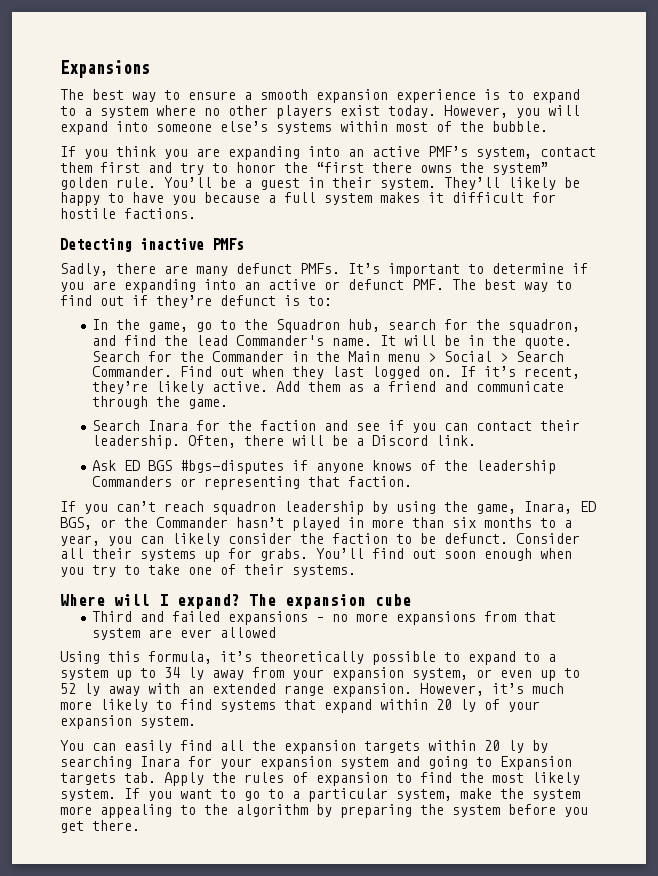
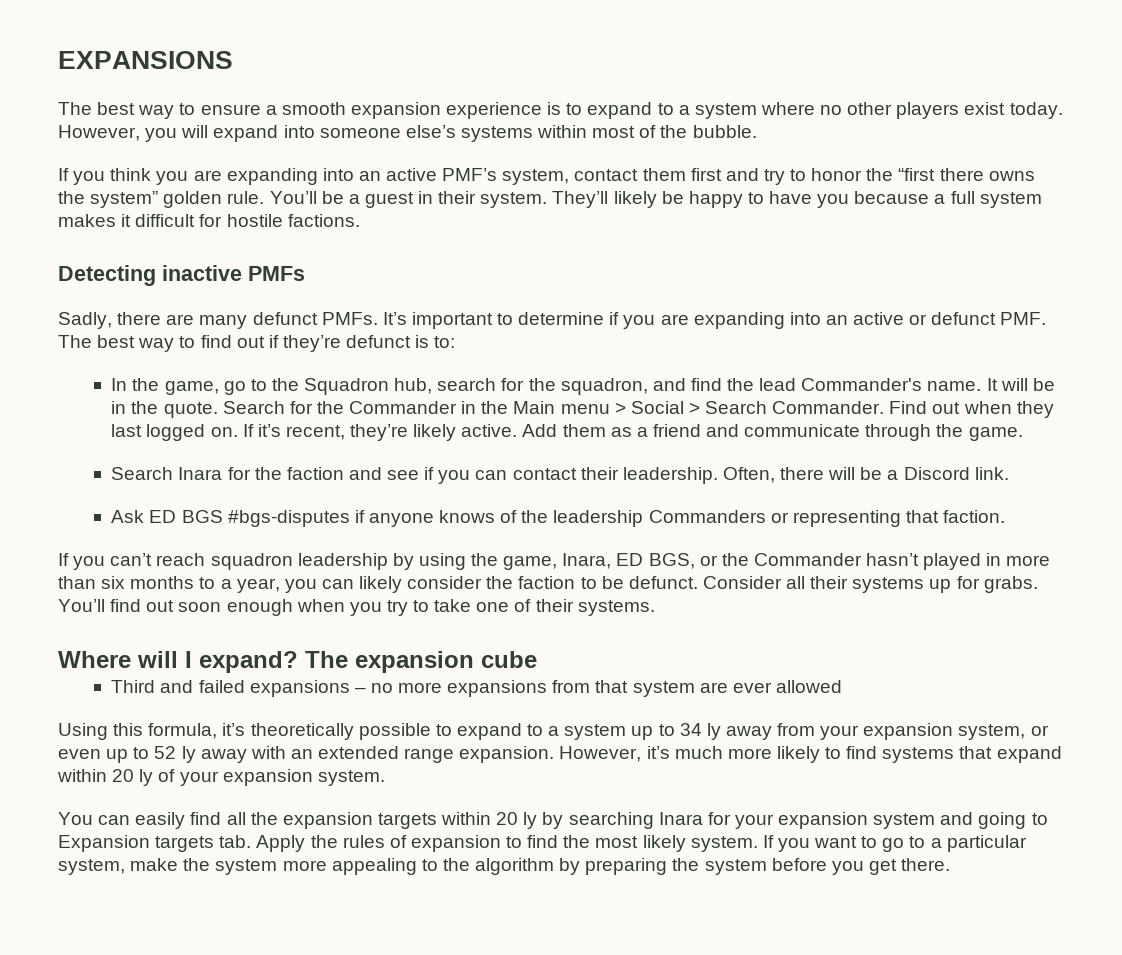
- Expansions
+ EXPANSIONS

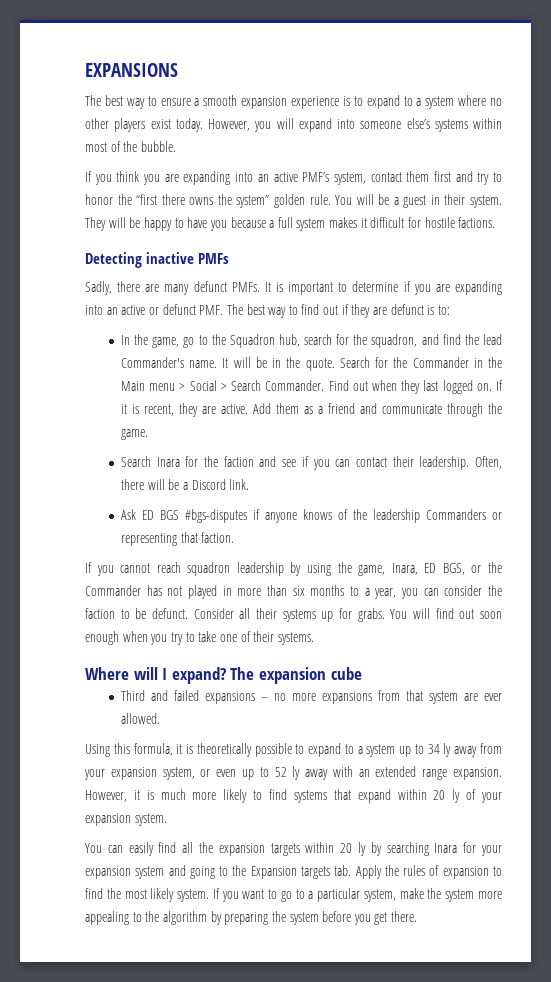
- You’ll be a guest in their system.
+ You will be a guest in their system.
- They’ll likely be happy to have you because a full system makes it difficult for hostile factions.
+ They will be happy to have you because a full system makes it difficult for hostile factions.
- It’s important to determine if you are expanding into an active or defunct PMF. The best way to find out if they’re defunct is to:
+ It is important to determine if you are expanding into an active or defunct PMF. The best way to find out if they are defunct is to:
- If it’s recent, they’re likely active.
+ If it is recent, they are active.
- If you can’t reach squadron leadership by using the game, Inara, ED BGS, or the Commander hasn’t played in more than six months to a year, you can likely consider the faction to be defunct.
+ If you cannot reach squadron leadership by using the game, Inara, ED BGS, or the Commander has not played in more than six months to a year, you can consider the faction to be defunct.
- You’ll find out soon enough when you try to take one of their systems.
+ You will find out soon enough when you try to take one of their systems.
- Third and failed expansions – no more expansions from that system are ever allowed
+ Third and failed expansions – no more expansions from that system are ever allowed.
- Using this formula, it’s theoretically possible to expand to a system up to 34 ly away from your expansion system, or even up to 52 ly away with an extended range expansion.
+ Using this formula, it is theoretically possible to expand to a system up to 34 ly away from your expansion system, or even up to 52 ly away with an extended range expansion.
- However, it’s much more likely to find systems that expand within 20 ly of your expansion system.
+ However, it is much more likely to find systems that expand within 20 ly of your expansion system.
- You can easily find all the expansion targets within 20 ly by searching Inara for your expansion system and going to Expansion targets tab. Apply the rules of expansion to find the most likely system.
+ You can easily find all the expansion targets within 20 ly by searching Inara for your expansion system and going to the Expansion targets tab. Apply the rules of expansion to find the most likely system.

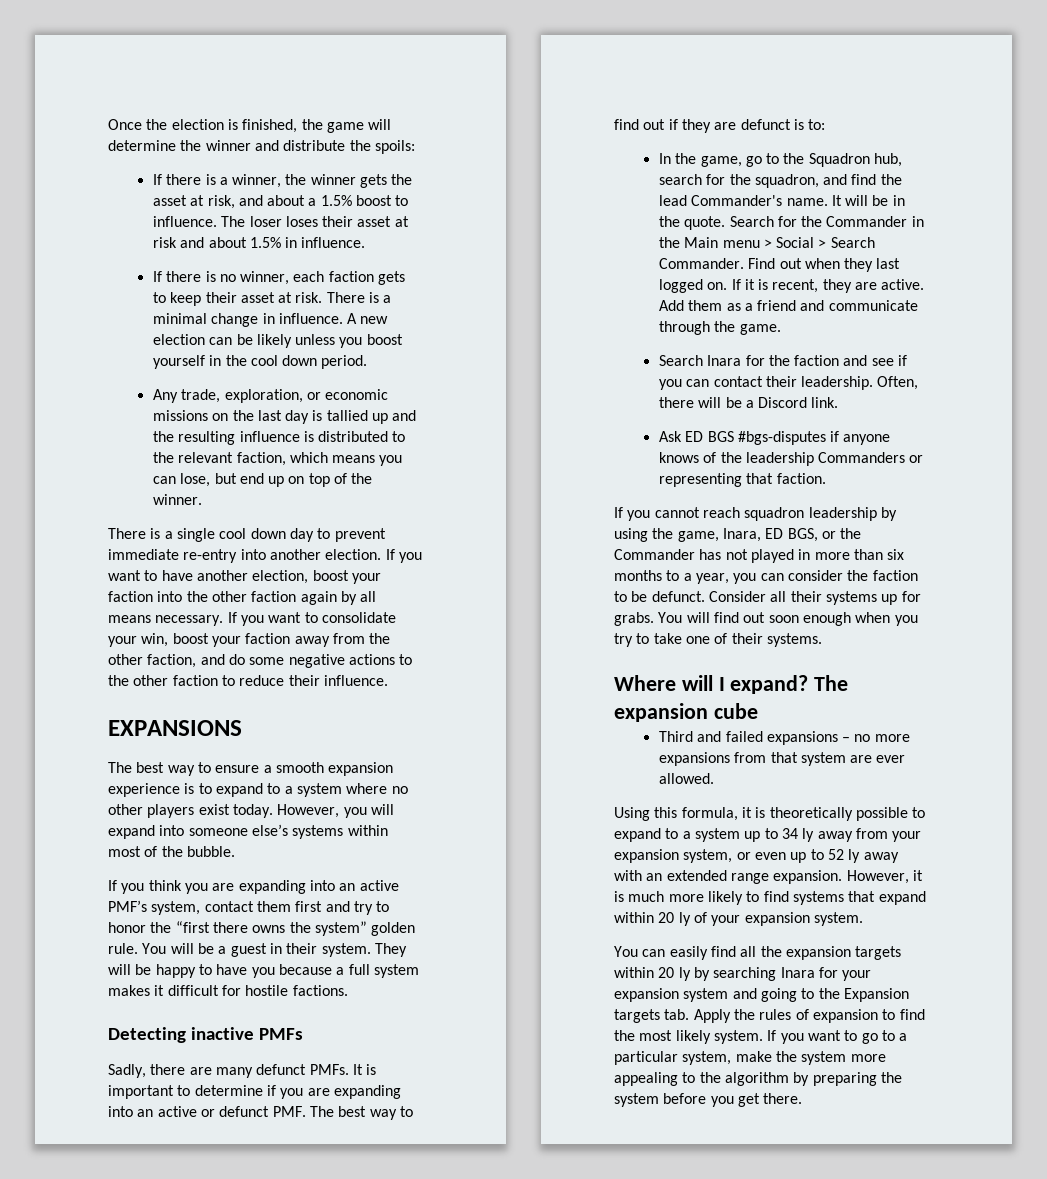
+ Once the election is finished, the game will determine the winner and distribute the spoils:
+ If there is a winner, the winner gets the asset at risk, and about a 1.5% boost to influence. The loser loses their asset at risk and about 1.5% in influence.
+ If there is no winner, each faction gets to keep their asset at risk. There is a minimal change in influence. A new election can be likely unless you boost yourself in the cool down period.
+ Any trade, exploration, or economic missions on the last day is tallied up and the resulting influence is distributed to the relevant faction, which means you can lose, but end up on top of the winner.
+ There is a single cool down day to prevent immediate re-entry into another election. If you want to have another election, boost your faction into the other faction again by all means necessary. If you want to consolidate your win, boost your faction away from the other faction, and do some negative actions to the other faction to reduce their influence.

